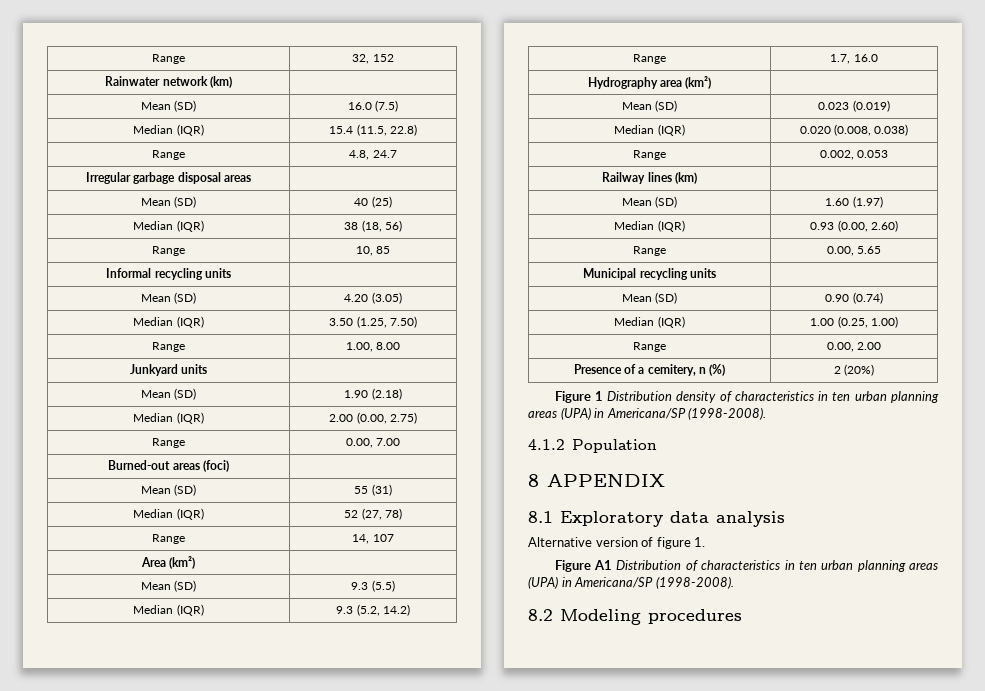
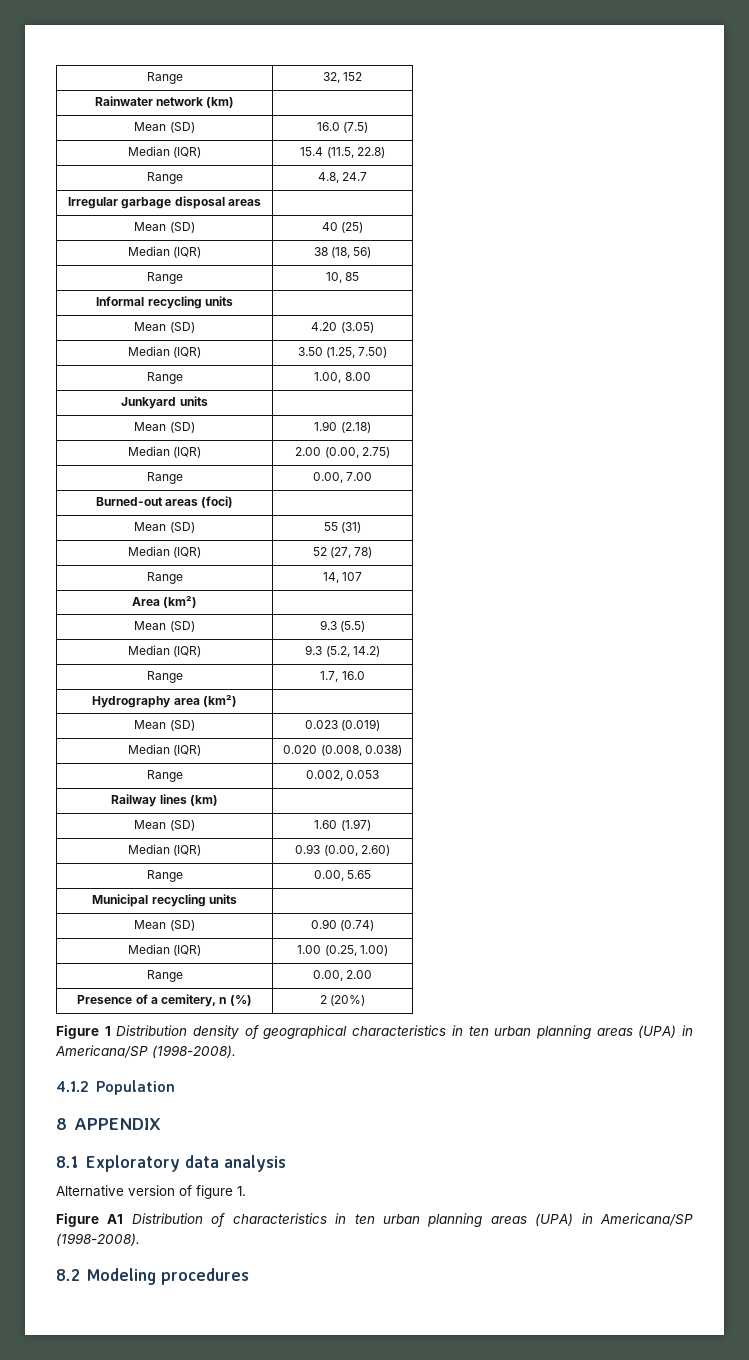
- Figure 1 Distribution density of characteristics in ten urban planning areas (UPA) in Americana/SP (1998-2008).
+ Figure 1 Distribution density of geographical characteristics in ten urban planning areas (UPA) in Americana/SP (1998-2008).

